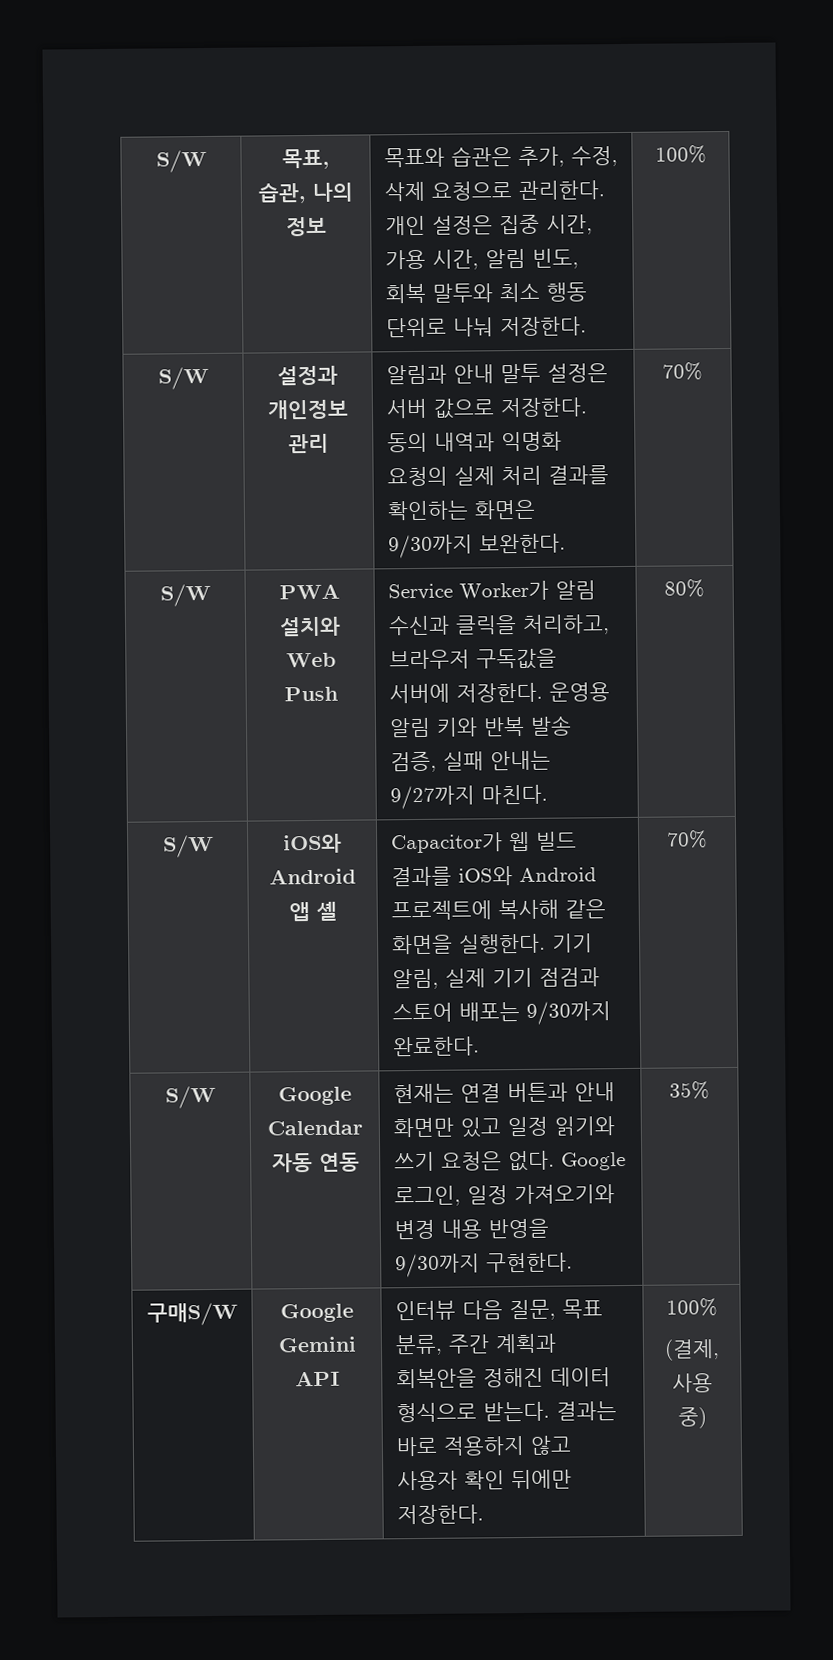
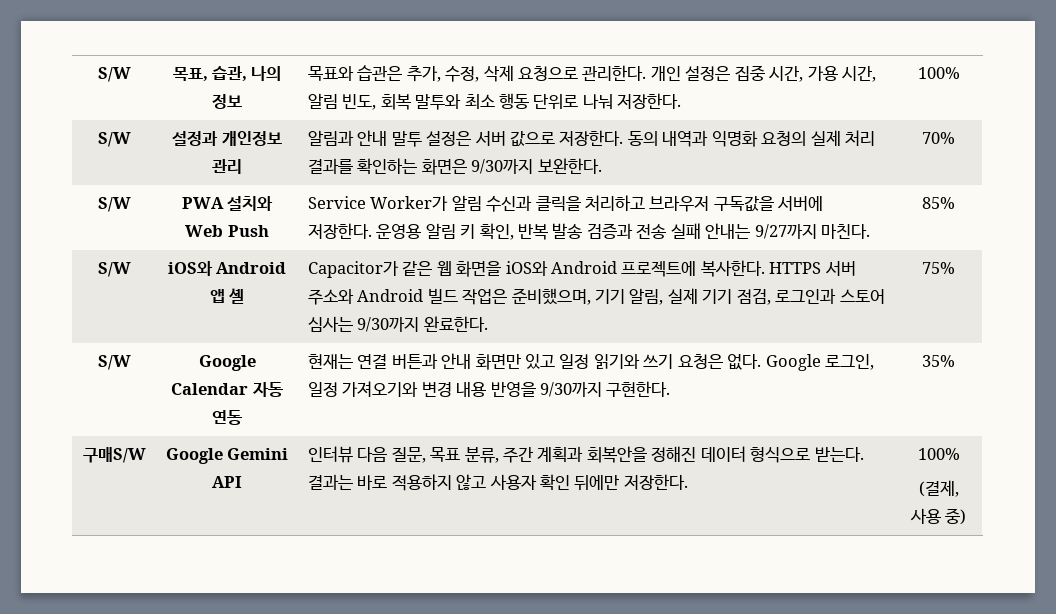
- S/W | PWA 설치와 Web Push | Service Worker가 알림 수신과 클릭을 처리하고, 브라우저 구독값을 서버에 저장한다. 운영용 알림 키와 반복 발송 검증, 실패 안내는 9/27까지 마친다. | 80%
+ S/W | PWA 설치와 Web Push | Service Worker가 알림 수신과 클릭을 처리하고 브라우저 구독값을 서버에 저장한다. 운영용 알림 키 확인, 반복 발송 검증과 전송 실패 안내는 9/27까지 마친다. | 85%
- S/W | iOS와 Android 앱 셸 | Capacitor가 웹 빌드 결과를 iOS와 Android 프로젝트에 복사해 같은 화면을 실행한다. 기기 알림, 실제 기기 점검과 스토어 배포는 9/30까지 완료한다. | 70%
+ S/W | iOS와 Android 앱 셸 | Capacitor가 같은 웹 화면을 iOS와 Android 프로젝트에 복사한다. HTTPS 서버 주소와 Android 빌드 작업은 준비했으며, 기기 알림, 실제 기기 점검, 로그인과 스토어 심사는 9/30까지 완료한다. | 75%

